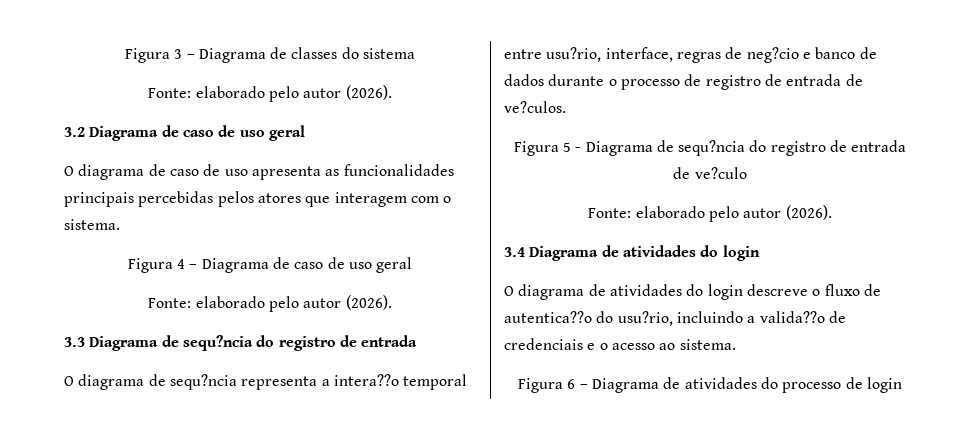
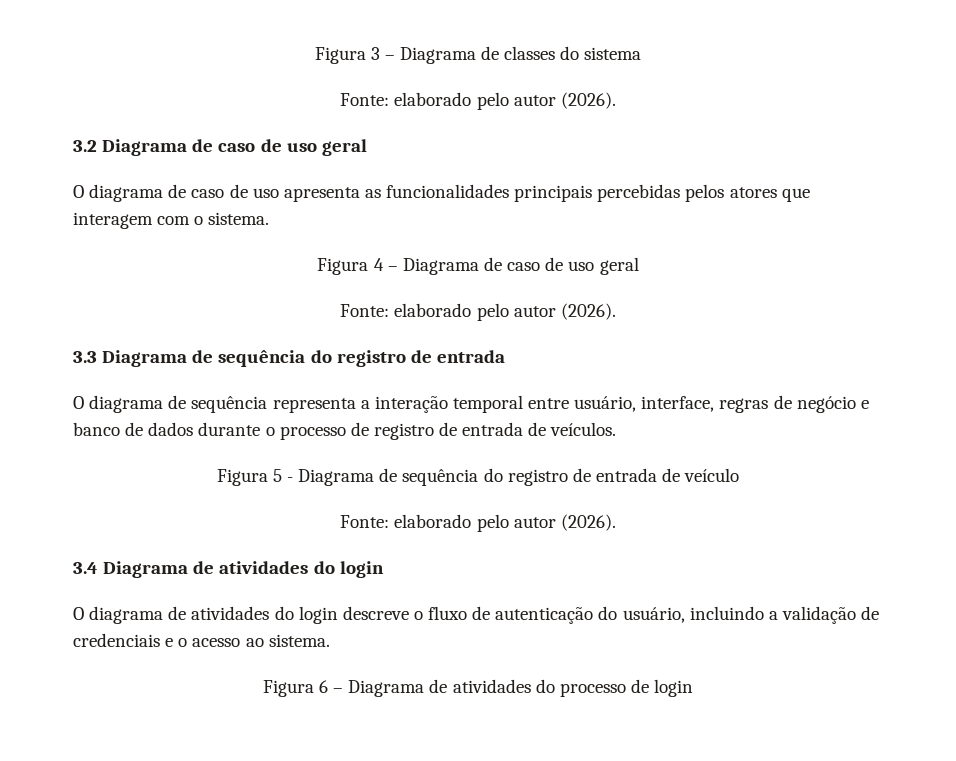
- 3.3 Diagrama de sequ?ncia do registro de entrada
+ 3.3 Diagrama de sequência do registro de entrada
- O diagrama de sequ?ncia representa a intera??o temporal entre usu?rio, interface, regras de neg?cio e banco de dados durante o processo de registro de entrada de ve?culos.
+ O diagrama de sequência representa a interação temporal entre usuário, interface, regras de negócio e banco de dados durante o processo de registro de entrada de veículos.
- Figura 5 - Diagrama de sequ?ncia do registro de entrada de ve?culo
+ Figura 5 - Diagrama de sequência do registro de entrada de veículo
- O diagrama de atividades do login descreve o fluxo de autentica??o do usu?rio, incluindo a valida??o de credenciais e o acesso ao sistema.
+ O diagrama de atividades do login descreve o fluxo de autenticação do usuário, incluindo a validação de credenciais e o acesso ao sistema.

